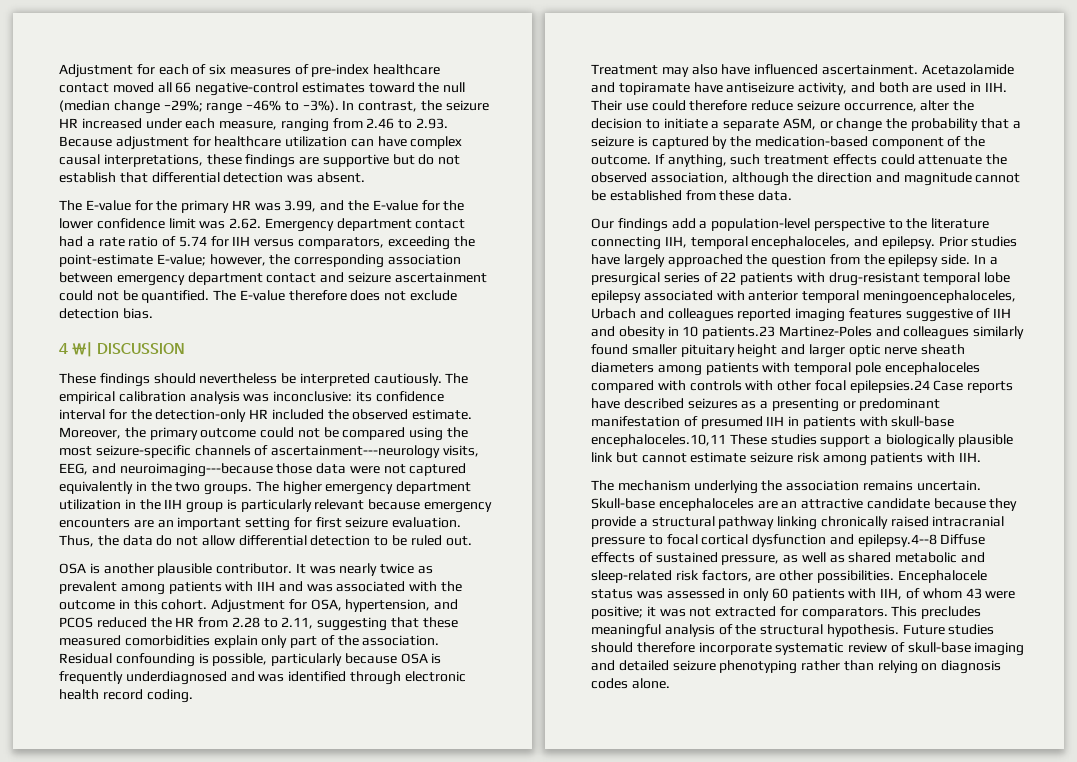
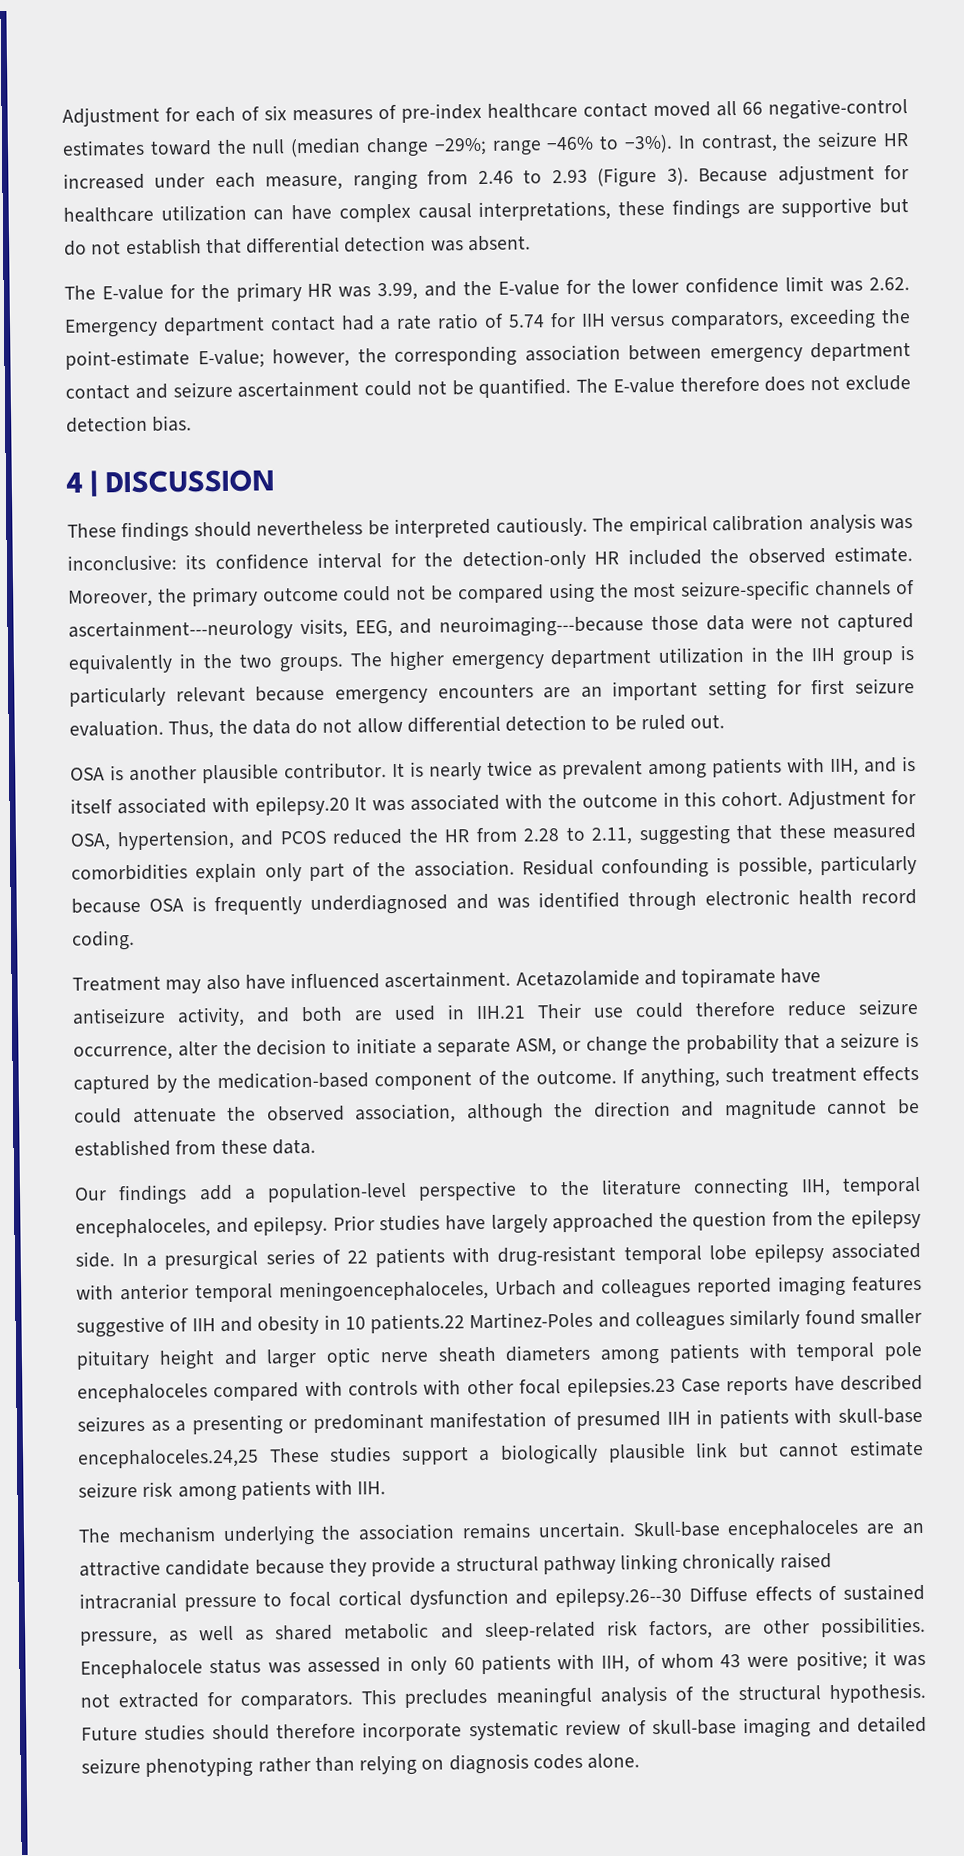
- In contrast, the seizure HR increased under each measure, ranging from 2.46 to 2.93. Because adjustment for healthcare utilization can have complex causal interpretations, these findings are supportive but do not establish that differential detection was absent.
+ In contrast, the seizure HR increased under each measure, ranging from 2.46 to 2.93 (Figure 3). Because adjustment for healthcare utilization can have complex causal interpretations, these findings are supportive but do not establish that differential detection was absent.
- 4 \| DISCUSSION
+ 4 | DISCUSSION
- It was nearly twice as prevalent among patients with IIH and was associated with the outcome in this cohort.
+ It is nearly twice as prevalent among patients with IIH, and is itself associated with epilepsy.20 It was associated with the outcome in this cohort.
- Acetazolamide and topiramate have antiseizure activity, and both are used in IIH. Their use could therefore reduce seizure occurrence, alter the decision to initiate a separate ASM, or change the probability that a seizure is captured by the medication-based component of the outcome.
+ Acetazolamide and topiramate have antiseizure activity, and both are used in IIH.21 Their use could therefore reduce seizure occurrence, alter the decision to initiate a separate ASM, or change the probability that a seizure is captured by the medication-based component of the outcome.
- In a presurgical series of 22 patients with drug-resistant temporal lobe epilepsy associated with anterior temporal meningoencephaloceles, Urbach and colleagues reported imaging features suggestive of IIH and obesity in 10 patients.23 Martinez-Poles and colleagues similarly found smaller pituitary height and larger optic nerve sheath diameters among patients with temporal pole encephaloceles compared with controls with other focal epilepsies.24 Case reports have described seizures as a presenting or predominant manifestation of presumed IIH in patients with skull-base encephaloceles.10,11 These studies support a biologically plausible link but cannot estimate seizure risk among patients with IIH.
+ In a presurgical series of 22 patients with drug-resistant temporal lobe epilepsy associated with anterior temporal meningoencephaloceles, Urbach and colleagues reported imaging features suggestive of IIH and obesity in 10 patients.22 Martinez-Poles and colleagues similarly found smaller pituitary height and larger optic nerve sheath diameters among patients with temporal pole encephaloceles compared with controls with other focal epilepsies.23 Case reports have described seizures as a presenting or predominant manifestation of presumed IIH in patients with skull-base encephaloceles.24,25 These studies support a biologically plausible link but cannot estimate seizure risk among patients with IIH.
- Skull-base encephaloceles are an attractive candidate because they provide a structural pathway linking chronically raised intracranial pressure to focal cortical dysfunction and epilepsy.4--8 Diffuse effects of sustained pressure, as well as shared metabolic and sleep-related risk factors, are other possibilities.
+ Skull-base encephaloceles are an attractive candidate because they provide a structural pathway linking chronically raised intracranial pressure to focal cortical dysfunction and epilepsy.26--30 Diffuse effects of sustained pressure, as well as shared metabolic and sleep-related risk factors, are other possibilities.

